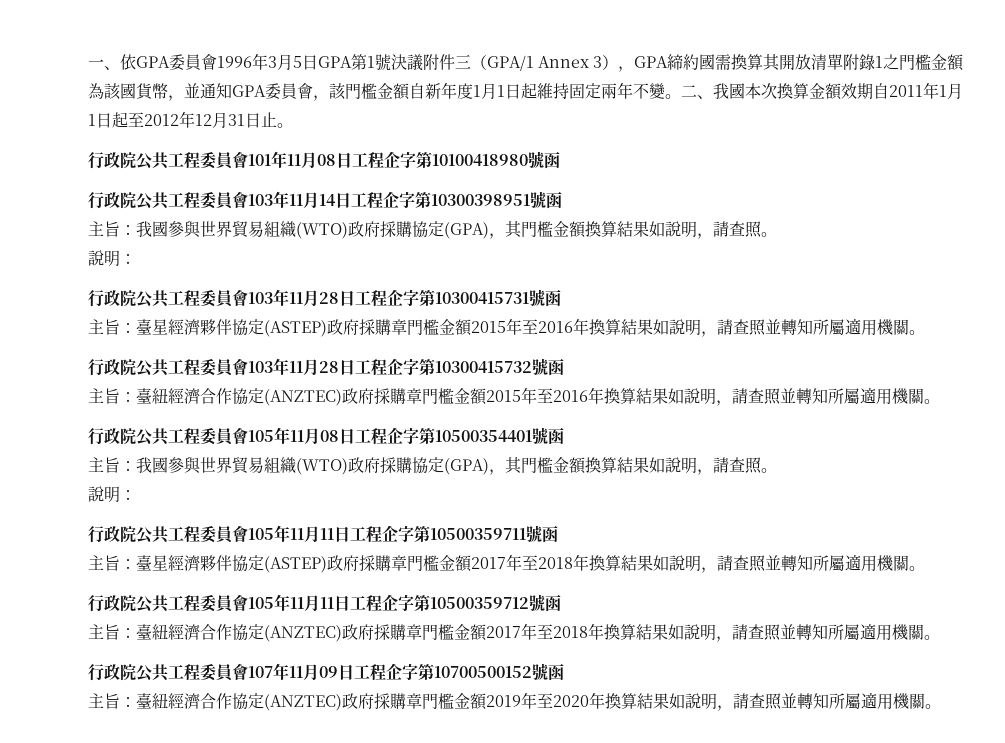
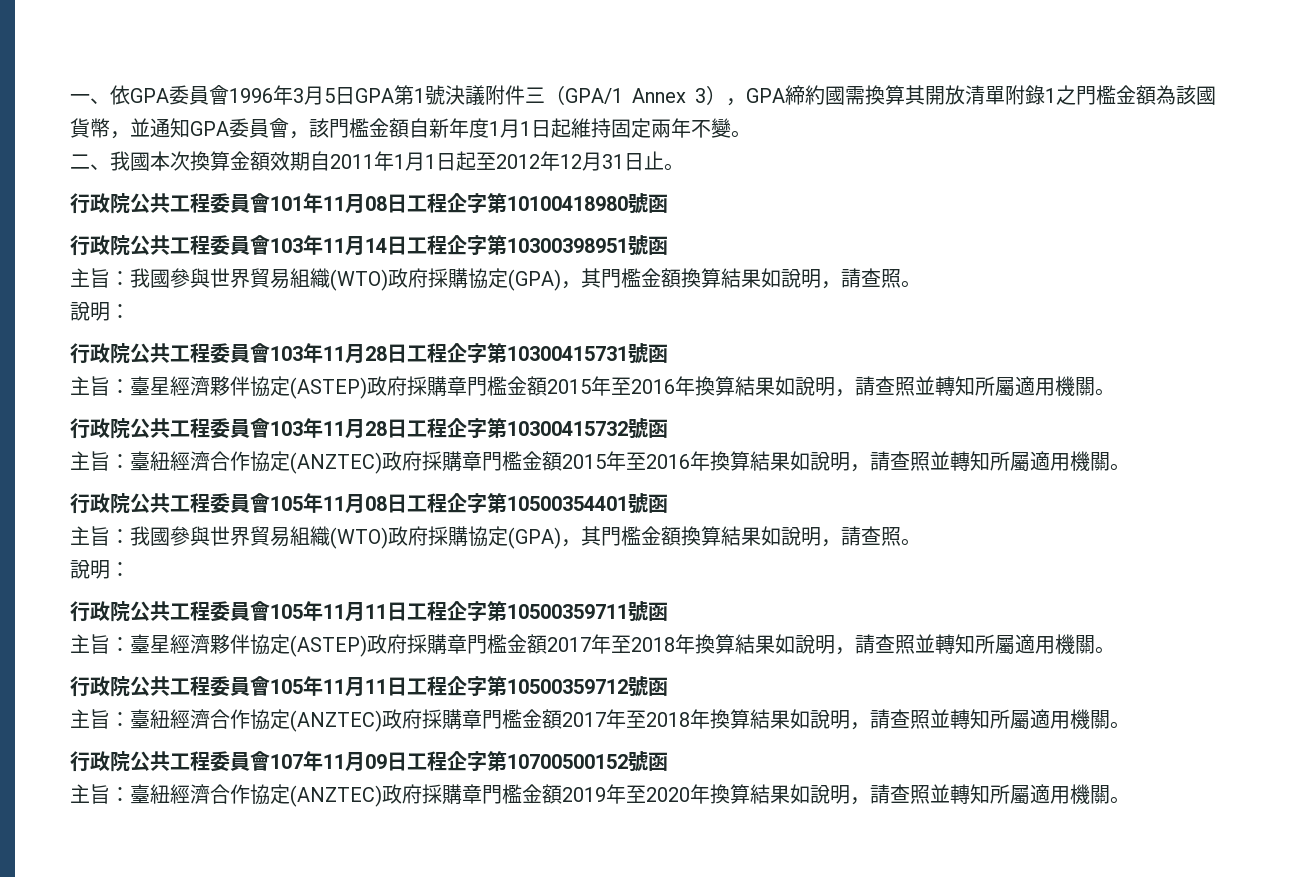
- 一、依GPA委員會1996年3月5日GPA第1號決議附件三（GPA/1 Annex 3），GPA締約國需換算其開放清單附錄1之門檻金額為該國貨幣，並通知GPA委員會，該門檻金額自新年度1月1日起維持固定兩年不變。二、我國本次換算金額效期自2011年1月1日起至2012年12月31日止。
+ 一、依GPA委員會1996年3月5日GPA第1號決議附件三（GPA/1 Annex 3），GPA締約國需換算其開放清單附錄1之門檻金額為該國貨幣，並通知GPA委員會，該門檻金額自新年度1月1日起維持固定兩年不變。
+ 二、我國本次換算金額效期自2011年1月1日起至2012年12月31日止。

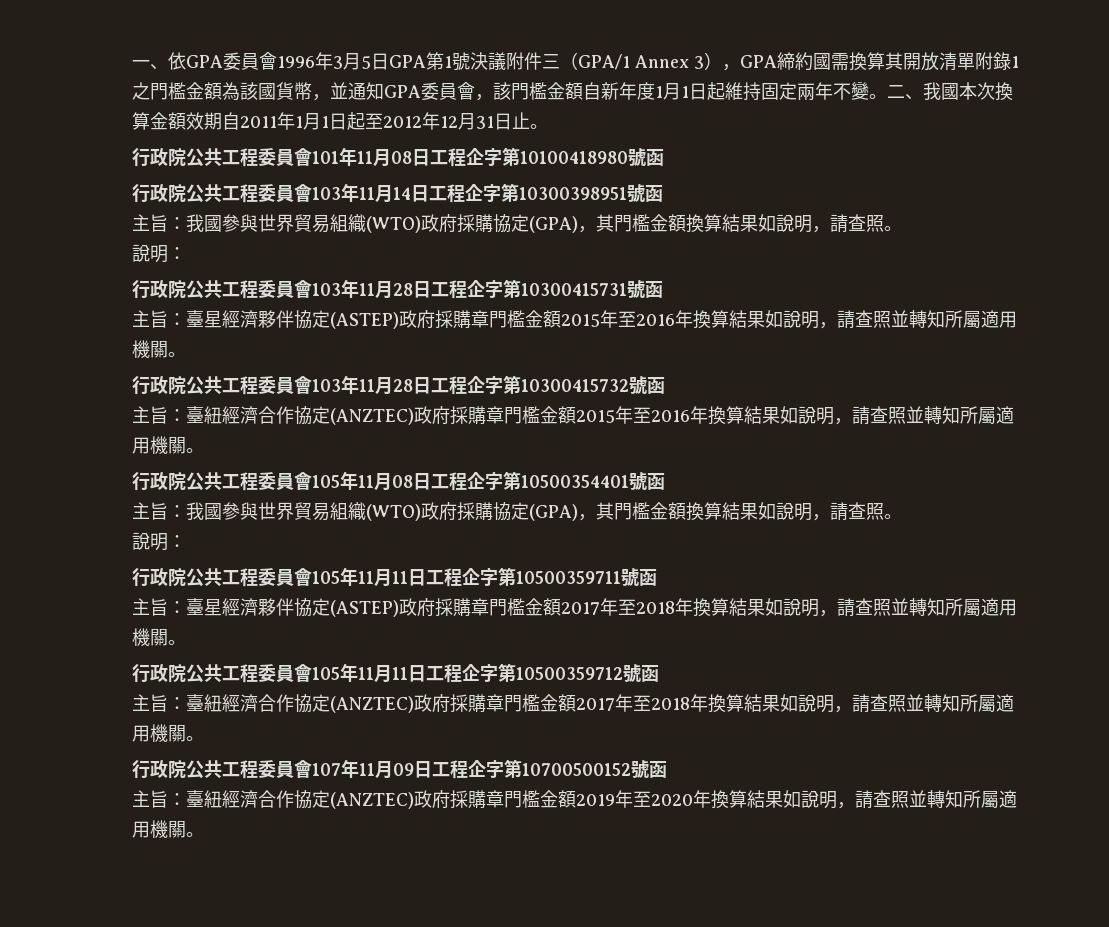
- 一、依GPA委員會1996年3月5日GPA第1號決議附件三（GPA/1 Annex 3），GPA締約國需換算其開放清單附錄1之門檻金額為該國貨幣，並通知GPA委員會，該門檻金額自新年度1月1日起維持固定兩年不變。
- 二、我國本次換算金額效期自2011年1月1日起至2012年12月31日止。
+ 一、依GPA委員會1996年3月5日GPA第1號決議附件三（GPA/1 Annex 3），GPA締約國需換算其開放清單附錄1之門檻金額為該國貨幣，並通知GPA委員會，該門檻金額自新年度1月1日起維持固定兩年不變。二、我國本次換算金額效期自2011年1月1日起至2012年12月31日止。

